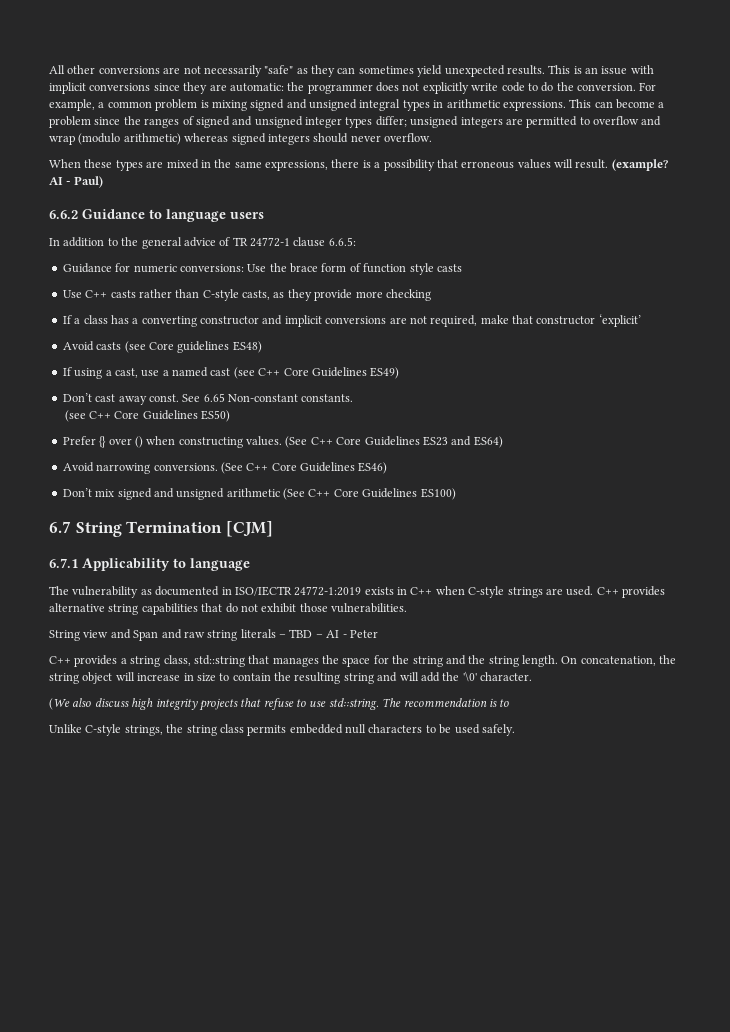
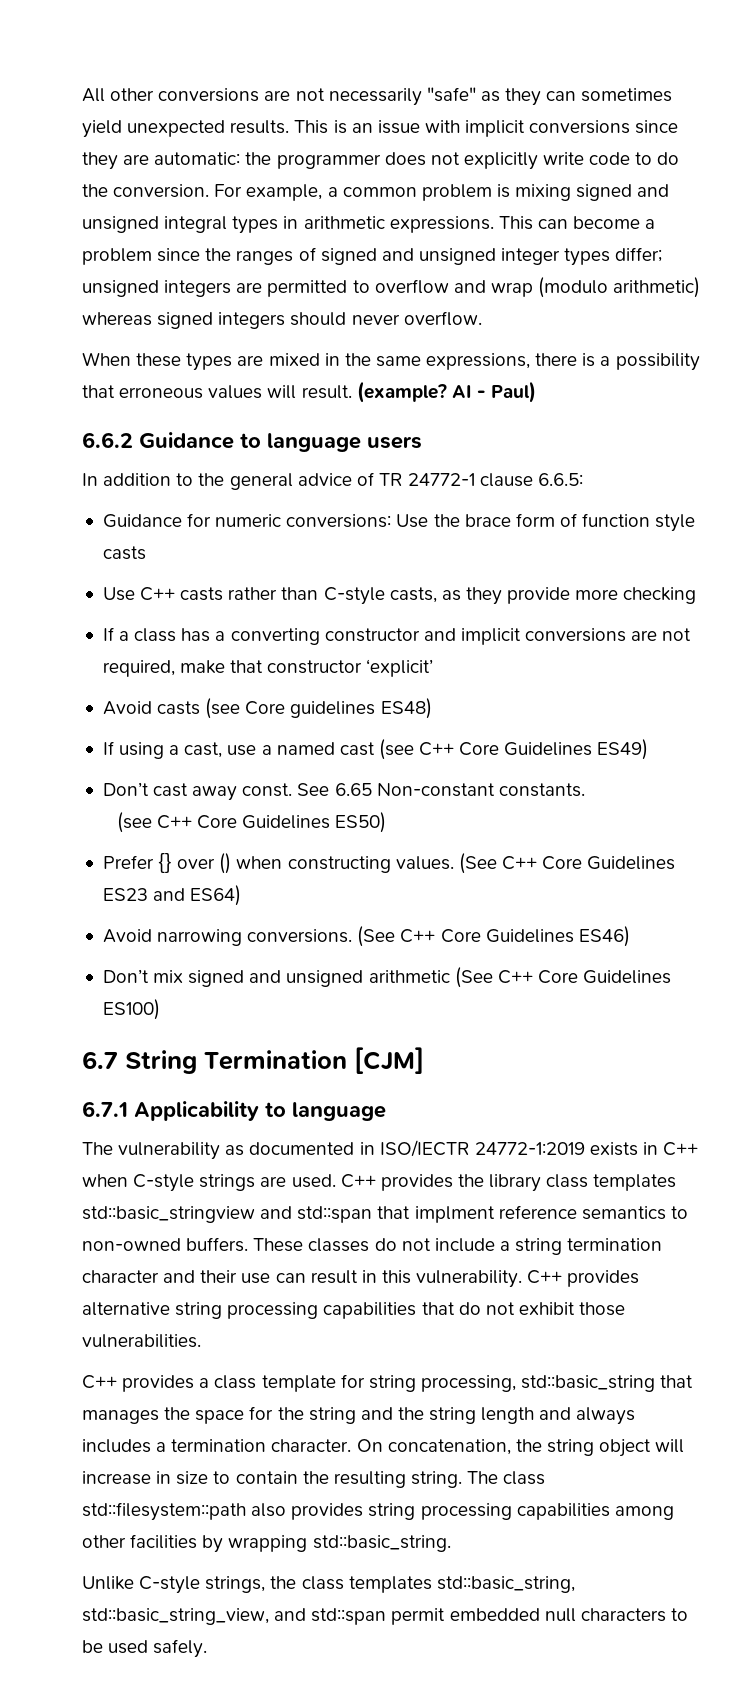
- C++ provides alternative string capabilities that do not exhibit those vulnerabilities.
+ C++ provides the library class templates std::basic_stringview and std::span that implment reference semantics to non-owned buffers. These classes do not include a string termination character and their use can result in this vulnerability. C++ provides alternative string processing capabilities that do not exhibit those vulnerabilities.
- String view and Span and raw string literals – TBD – AI - Peter
- C++ provides a string class, std::string that manages the space for the string and the string length.
+ C++ provides a class template for string processing, std::basic_string that manages the space for the string and the string length and always includes a termination character.
- On concatenation, the string object will increase in size to contain the resulting string and will add the '\0' character.
- (We also discuss high integrity projects that refuse to use std::string. The recommendation is to
- Unlike C-style strings, the string class permits embedded null characters to be used safely.
+ On concatenation, the string object will increase in size to contain the resulting string. The class std::filesystem::path also provides string processing capabilities among other facilities by wrapping std::basic_string.
+ Unlike C-style strings, the class templates std::basic_string, std::basic_string_view, and std::span permit embedded null characters to be used safely.

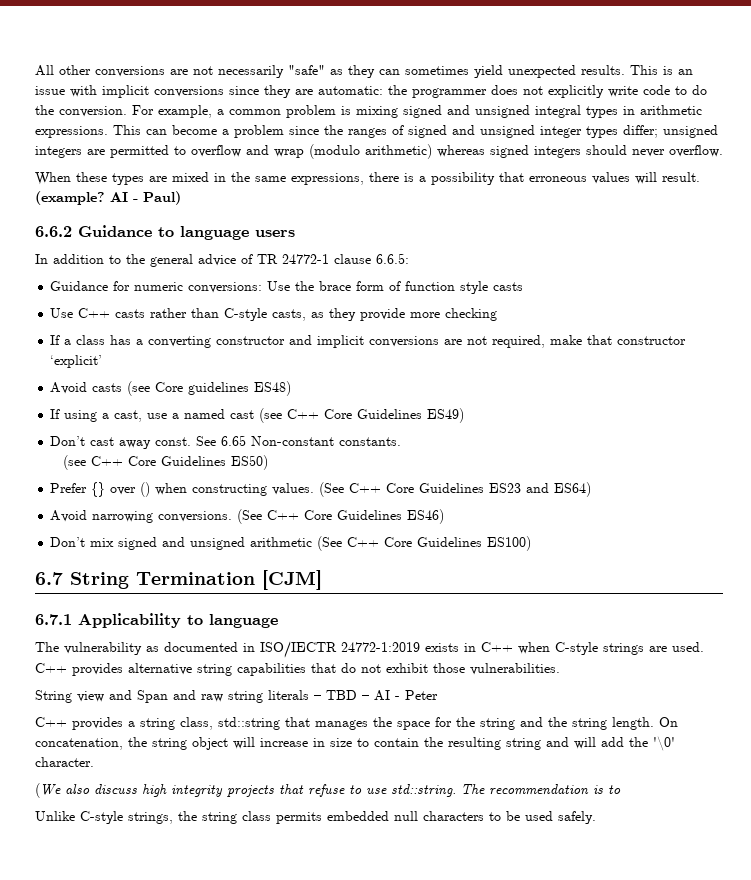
- C++ provides the library class templates std::basic_stringview and std::span that implment reference semantics to non-owned buffers. These classes do not include a string termination character and their use can result in this vulnerability. C++ provides alternative string processing capabilities that do not exhibit those vulnerabilities.
+ C++ provides alternative string capabilities that do not exhibit those vulnerabilities.
- C++ provides a class template for string processing, std::basic_string that manages the space for the string and the string length and always includes a termination character.
+ String view and Span and raw string literals – TBD – AI - Peter
+ C++ provides a string class, std::string that manages the space for the string and the string length.
- On concatenation, the string object will increase in size to contain the resulting string. The class std::filesystem::path also provides string processing capabilities among other facilities by wrapping std::basic_string.
- Unlike C-style strings, the class templates std::basic_string, std::basic_string_view, and std::span permit embedded null characters to be used safely.
+ On concatenation, the string object will increase in size to contain the resulting string and will add the '\0' character.
+ (We also discuss high integrity projects that refuse to use std::string. The recommendation is to
+ Unlike C-style strings, the string class permits embedded null characters to be used safely.

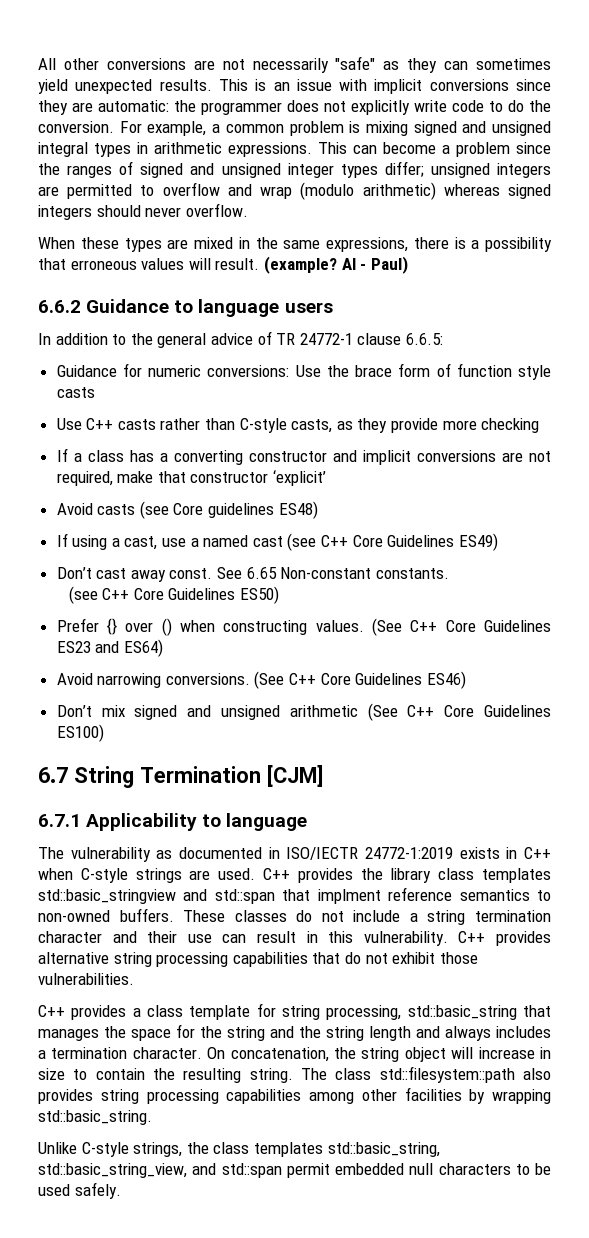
- C++ provides alternative string capabilities that do not exhibit those vulnerabilities.
+ C++ provides the library class templates std::basic_stringview and std::span that implment reference semantics to non-owned buffers. These classes do not include a string termination character and their use can result in this vulnerability. C++ provides alternative string processing capabilities that do not exhibit those vulnerabilities.
- String view and Span and raw string literals – TBD – AI - Peter
- C++ provides a string class, std::string that manages the space for the string and the string length.
+ C++ provides a class template for string processing, std::basic_string that manages the space for the string and the string length and always includes a termination character.
- On concatenation, the string object will increase in size to contain the resulting string and will add the '\0' character.
- (We also discuss high integrity projects that refuse to use std::string. The recommendation is to
- Unlike C-style strings, the string class permits embedded null characters to be used safely.
+ On concatenation, the string object will increase in size to contain the resulting string. The class std::filesystem::path also provides string processing capabilities among other facilities by wrapping std::basic_string.
+ Unlike C-style strings, the class templates std::basic_string, std::basic_string_view, and std::span permit embedded null characters to be used safely.

